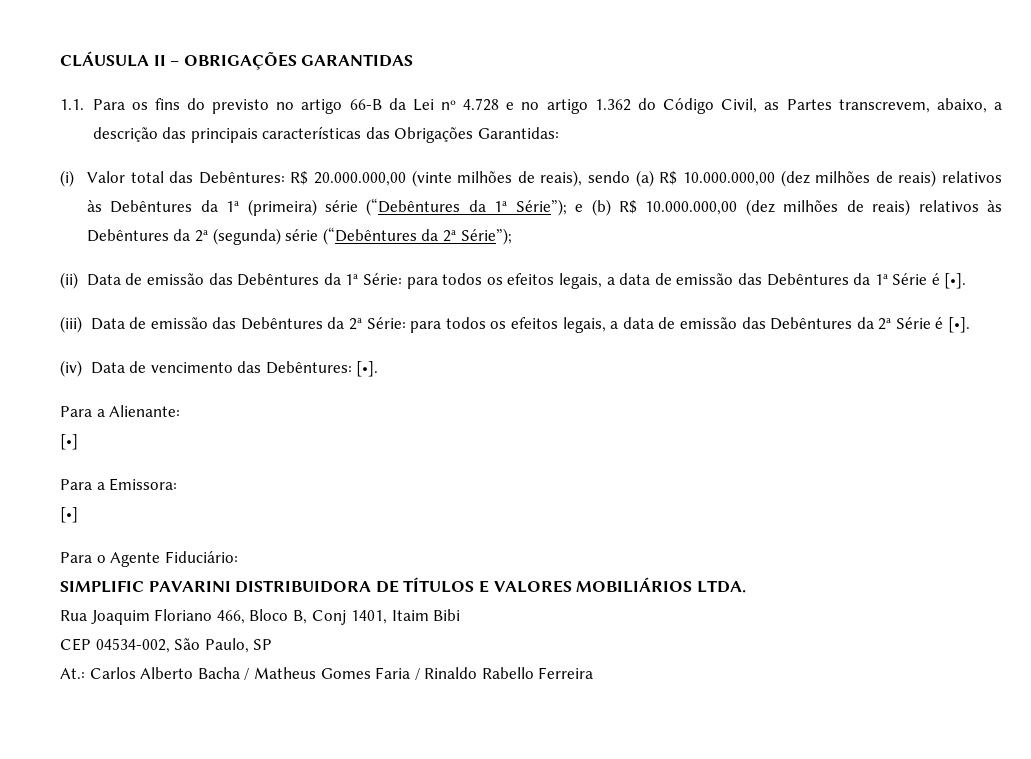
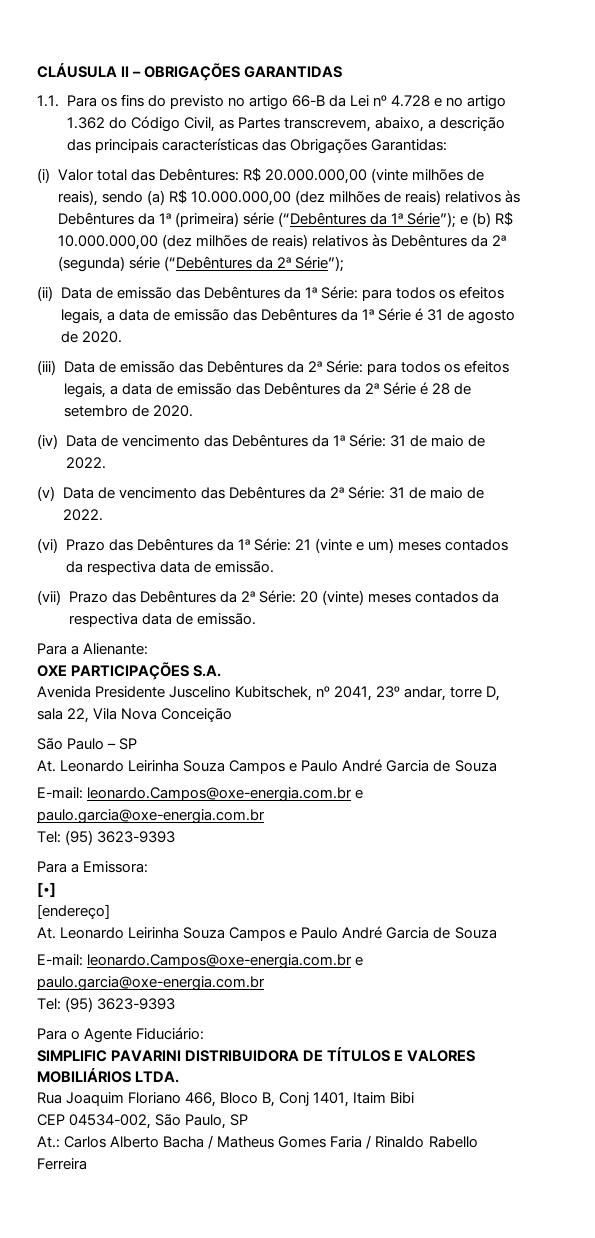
- (ii) Data de emissão das Debêntures da 1ª Série: para todos os efeitos legais, a data de emissão das Debêntures da 1ª Série é [•].
+ (ii) Data de emissão das Debêntures da 1ª Série: para todos os efeitos legais, a data de emissão das Debêntures da 1ª Série é 31 de agosto de 2020.
- (iii) Data de emissão das Debêntures da 2ª Série: para todos os efeitos legais, a data de emissão das Debêntures da 2ª Série é [•].
+ (iii) Data de emissão das Debêntures da 2ª Série: para todos os efeitos legais, a data de emissão das Debêntures da 2ª Série é 28 de setembro de 2020.
- (iv) Data de vencimento das Debêntures: [•].
+ (iv) Data de vencimento das Debêntures da 1ª Série: 31 de maio de 2022.
+ (v) Data de vencimento das Debêntures da 2ª Série: 31 de maio de 2022.
+ (vi) Prazo das Debêntures da 1ª Série: 21 (vinte e um) meses contados da respectiva data de emissão.
+ (vii) Prazo das Debêntures da 2ª Série: 20 (vinte) meses contados da respectiva data de emissão.
  Para a Alienante:
- [•]
+ OXE PARTICIPAÇÕES S.A.
+ Avenida Presidente Juscelino Kubitschek, nº 2041, 23º andar, torre D, sala 22, Vila Nova Conceição
+ São Paulo – SP
+ At. Leonardo Leirinha Souza Campos e Paulo André Garcia de Souza
+ E-mail: leonardo.Campos@oxe-energia.com.br e paulo.garcia@oxe-energia.com.br
+ Tel: (95) 3623-9393
  Para a Emissora:
  [•]
+ [endereço]
+ At. Leonardo Leirinha Souza Campos e Paulo André Garcia de Souza
+ E-mail: leonardo.Campos@oxe-energia.com.br e paulo.garcia@oxe-energia.com.br
+ Tel: (95) 3623-9393

